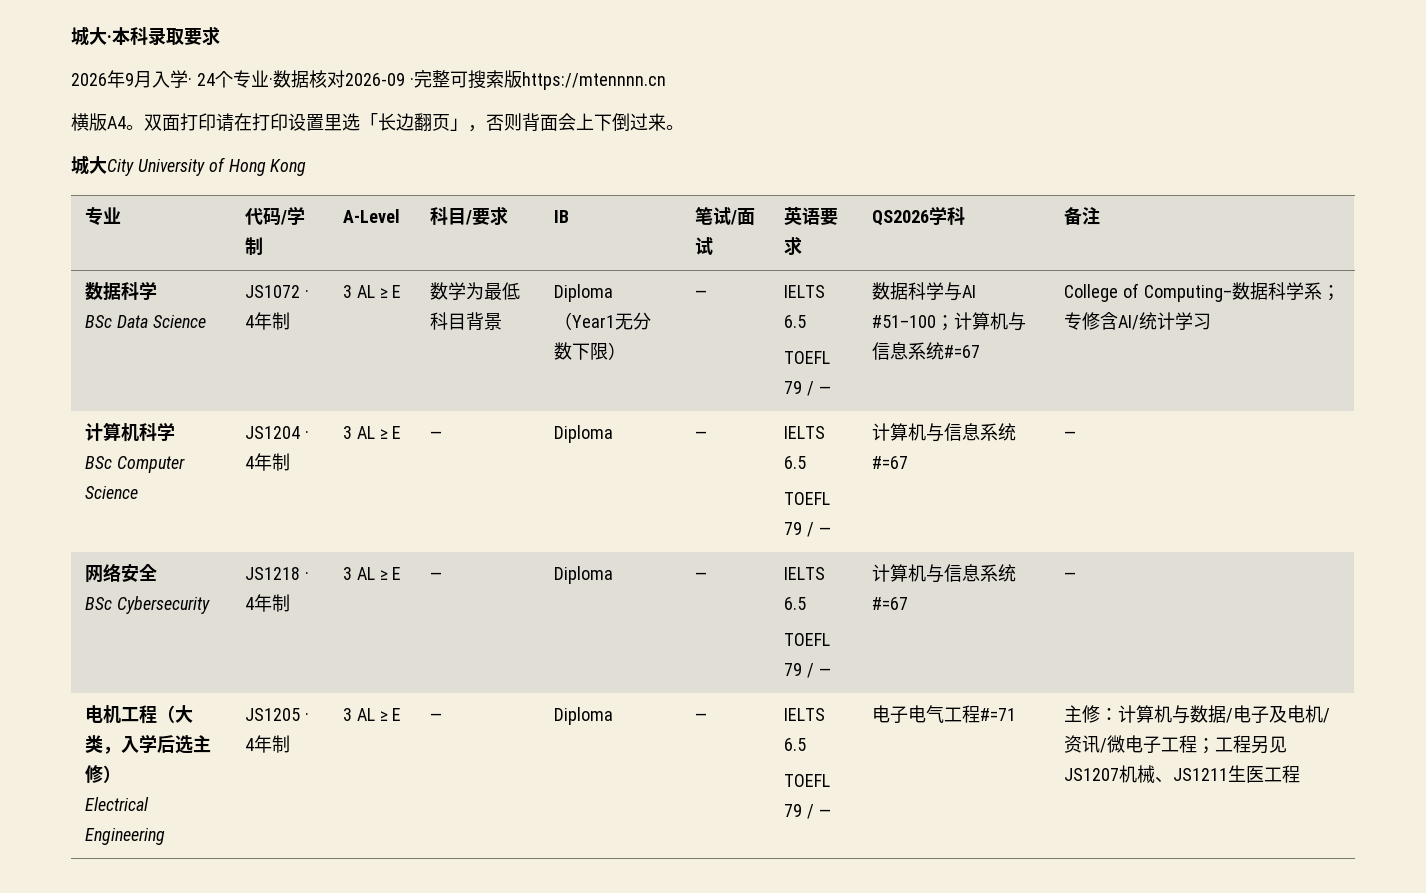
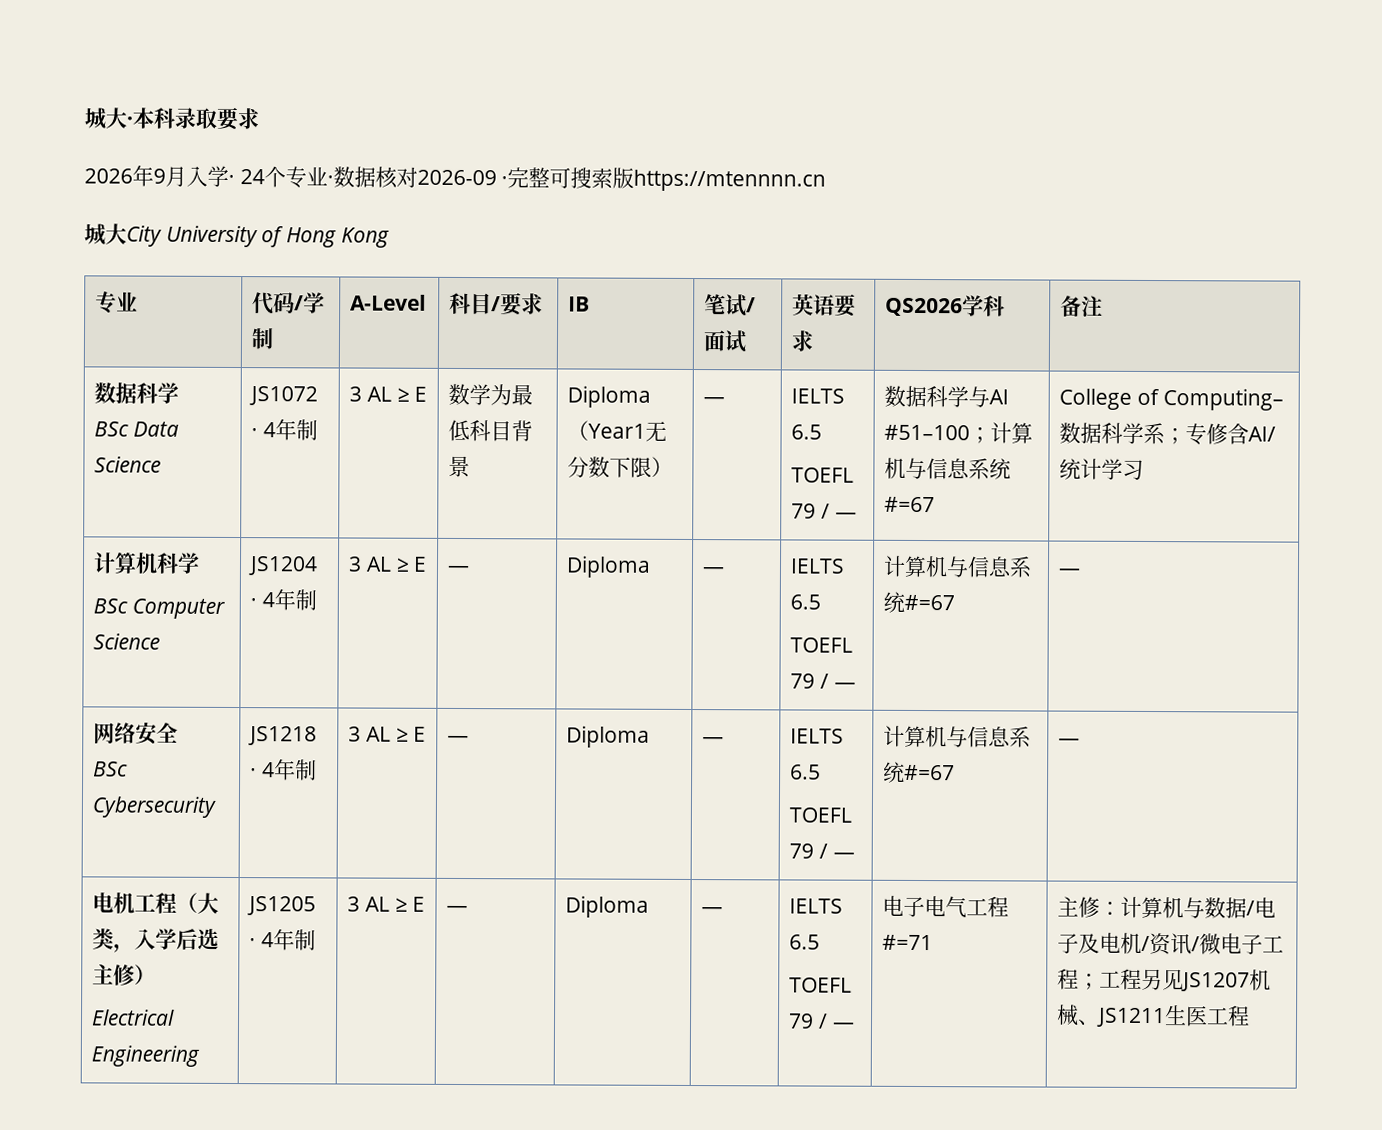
- 横版A4。双面打印请在打印设置里选「长边翻页」，否则背面会上下倒过来。

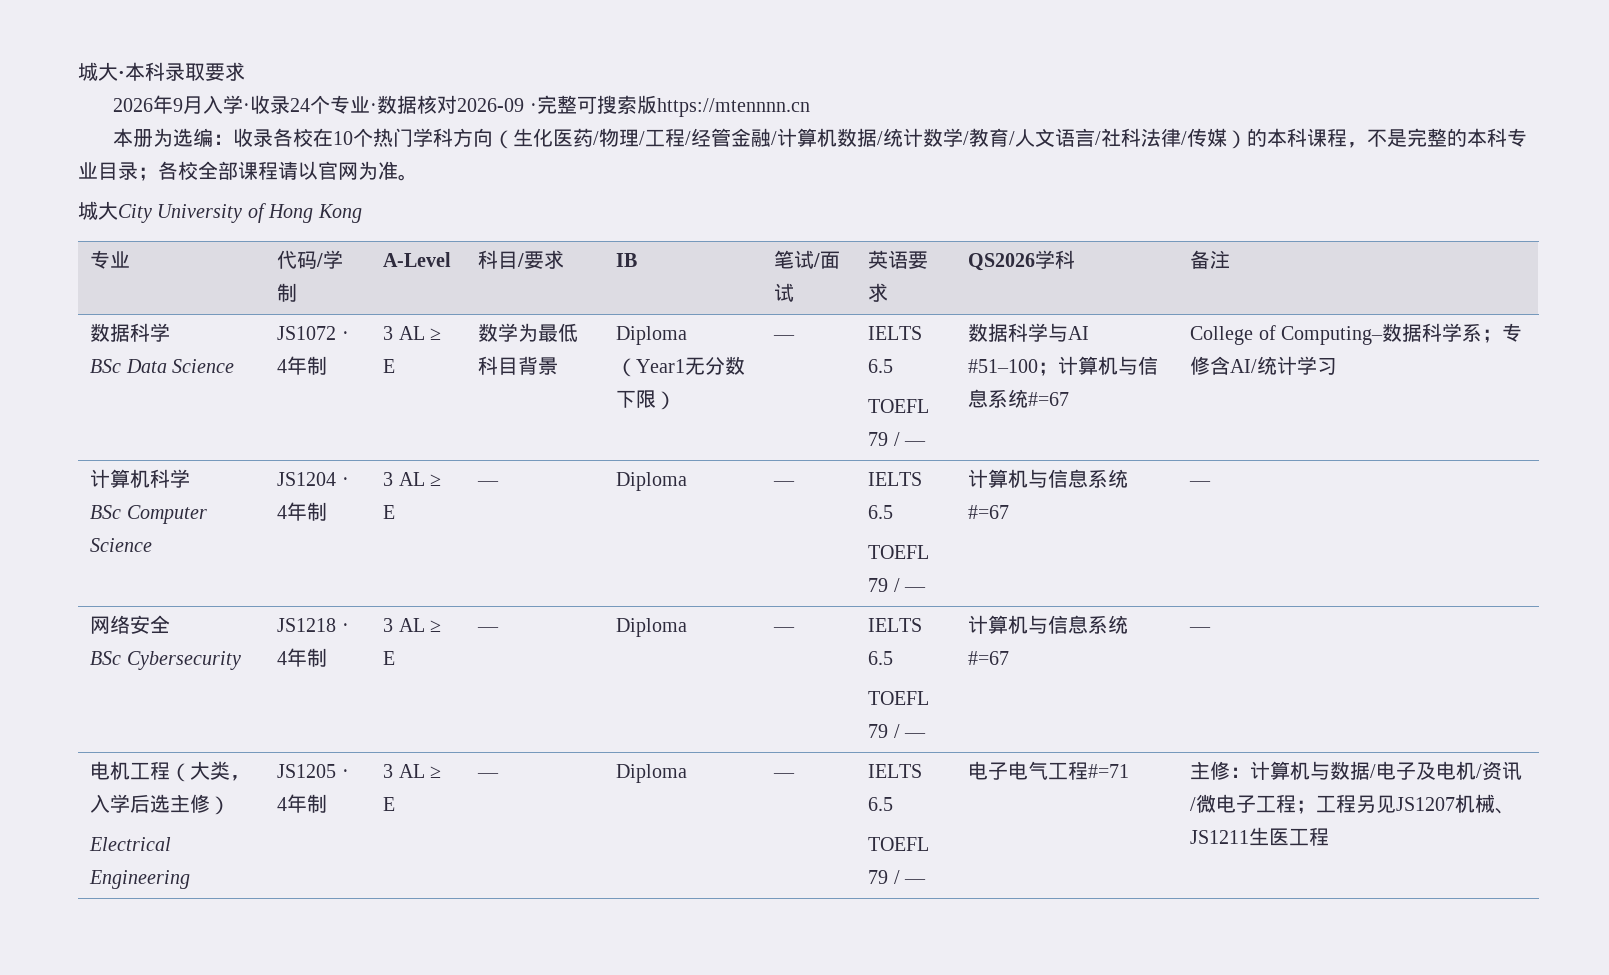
- 2026年9月入学· 24个专业·数据核对2026-09 ·完整可搜索版https://mtennnn.cn
+ 2026年9月入学·收录24个专业·数据核对2026-09 ·完整可搜索版https://mtennnn.cn
+ 本册为选编：收录各校在10个热门学科方向（生化医药/物理/工程/经管金融/计算机数据/统计数学/教育/人文语言/社科法律/传媒）的本科课程，不是完整的本科专业目录；各校全部课程请以官网为准。

